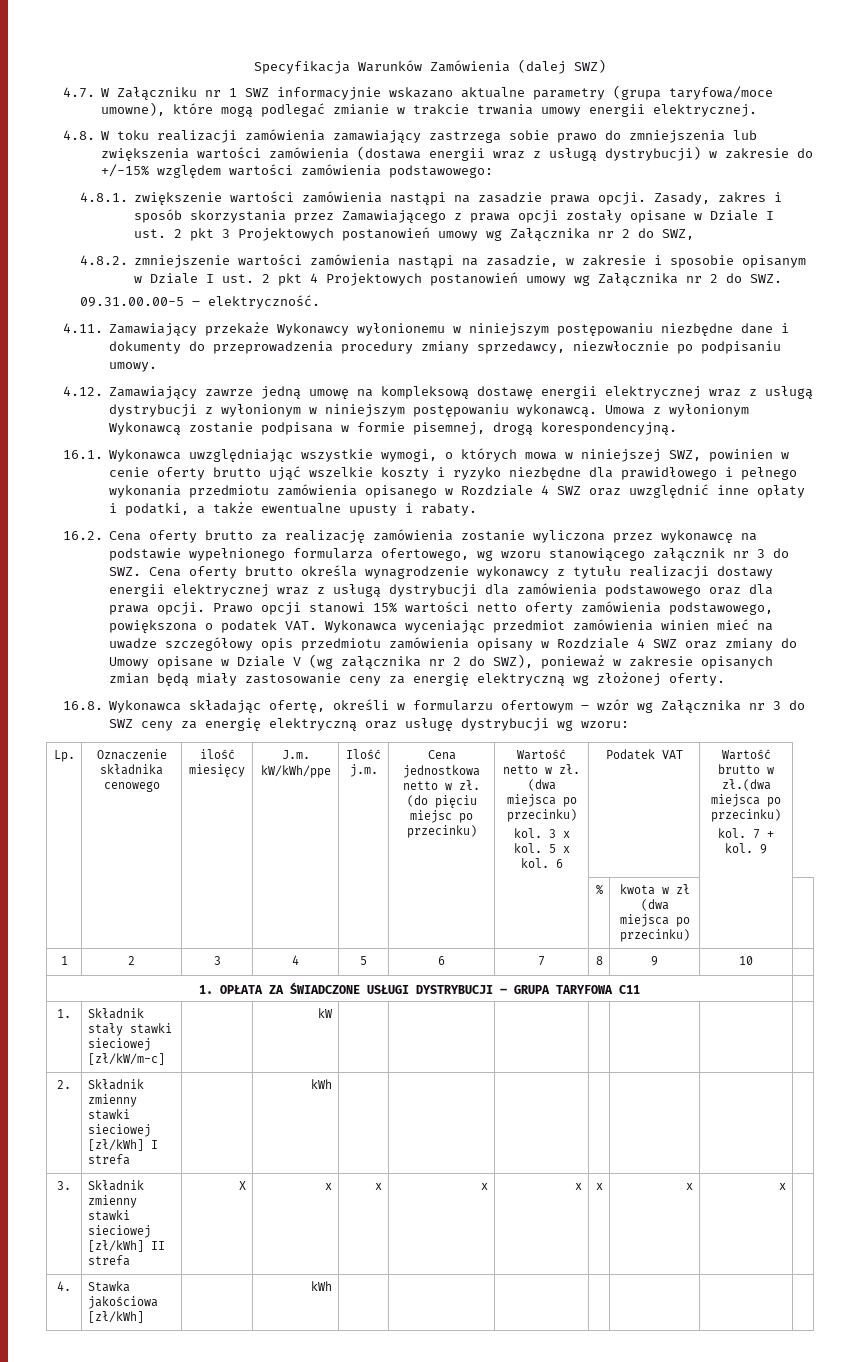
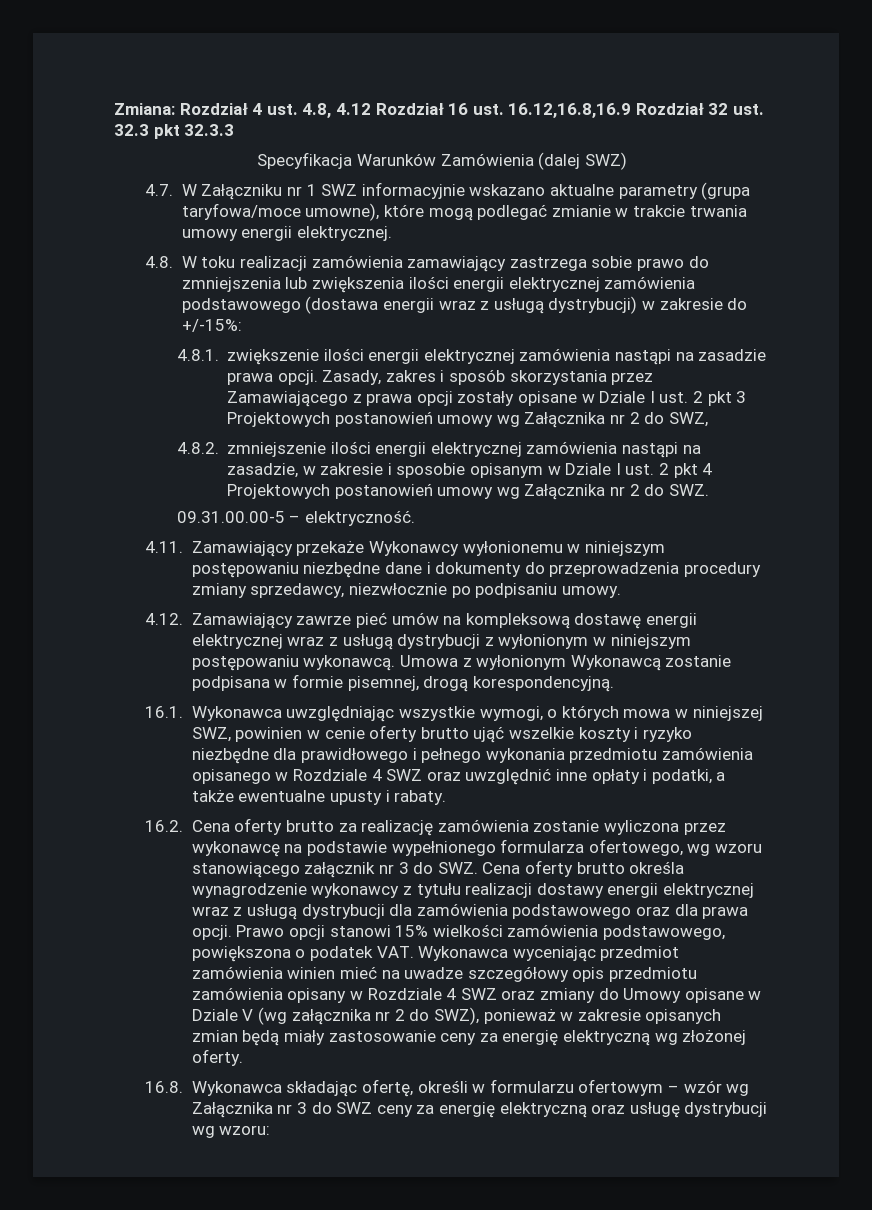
+ Zmiana: Rozdział 4 ust. 4.8, 4.12 Rozdział 16 ust. 16.12,16.8,16.9 Rozdział 32 ust. 32.3 pkt 32.3.3
- 4.8. W toku realizacji zamówienia zamawiający zastrzega sobie prawo do zmniejszenia lub zwiększenia wartości zamówienia (dostawa energii wraz z usługą dystrybucji) w zakresie do +/-15% względem wartości zamówienia podstawowego:
+ 4.8. W toku realizacji zamówienia zamawiający zastrzega sobie prawo do zmniejszenia lub zwiększenia ilości energii elektrycznej zamówienia podstawowego (dostawa energii wraz z usługą dystrybucji) w zakresie do +/-15%:
- 4.8.1. zwiększenie wartości zamówienia nastąpi na zasadzie prawa opcji.
+ 4.8.1. zwiększenie ilości energii elektrycznej zamówienia nastąpi na zasadzie prawa opcji.
- 4.8.2. zmniejszenie wartości zamówienia nastąpi na zasadzie, w zakresie i sposobie opisanym w Dziale I ust. 2 pkt 4 Projektowych postanowień umowy wg Załącznika nr 2 do SWZ.
+ 4.8.2. zmniejszenie ilości energii elektrycznej zamówienia nastąpi na zasadzie, w zakresie i sposobie opisanym w Dziale I ust. 2 pkt 4 Projektowych postanowień umowy wg Załącznika nr 2 do SWZ.
- 4.12. Zamawiający zawrze jedną umowę na kompleksową dostawę energii elektrycznej wraz z usługą dystrybucji z wyłonionym w niniejszym postępowaniu wykonawcą.
+ 4.12. Zamawiający zawrze pieć umów na kompleksową dostawę energii elektrycznej wraz z usługą dystrybucji z wyłonionym w niniejszym postępowaniu wykonawcą.
- Prawo opcji stanowi 15% wartości netto oferty zamówienia podstawowego, powiększona o podatek VAT. Wykonawca wyceniając przedmiot zamówienia winien mieć na uwadze szczegółowy opis przedmiotu zamówienia opisany w Rozdziale 4 SWZ oraz zmiany do Umowy opisane w Dziale V (wg załącznika nr 2 do SWZ), ponieważ w zakresie opisanych zmian będą miały zastosowanie ceny za energię elektryczną wg złożonej oferty.
+ Prawo opcji stanowi 15% wielkości zamówienia podstawowego, powiększona o podatek VAT. Wykonawca wyceniając przedmiot zamówienia winien mieć na uwadze szczegółowy opis przedmiotu zamówienia opisany w Rozdziale 4 SWZ oraz zmiany do Umowy opisane w Dziale V (wg załącznika nr 2 do SWZ), ponieważ w zakresie opisanych zmian będą miały zastosowanie ceny za energię elektryczną wg złożonej oferty.
- Lp. | Oznaczenie składnika cenowego | ilość miesięcy | J.m. kW/kWh/ppe | Ilość j.m. | Cena jednostkowa netto w zł. (do pięciu miejsc po przecinku) | Wartość netto w zł. (dwa miejsca po przecinku)
- kol. 3 x kol. 5 x kol. 6 | Podatek VAT | Wartość brutto w zł.(dwa miejsca po przecinku)
- kol. 7 + kol. 9
- | | | | | | | % | kwota w zł (dwa miejsca po przecinku) | |
- 1 | 2 | 3 | 4 | 5 | 6 | 7 | 8 | 9 | 10 |
- 1. OPŁATA ZA ŚWIADCZONE USŁUGI DYSTRYBUCJI – GRUPA TARYFOWA C11 |
- 1. | Składnik stały stawki sieciowej [zł/kW/m-c] | | kW | | | | | | |
- 2. | Składnik zmienny stawki sieciowej [zł/kWh] I strefa | | kWh | | | | | | |
- 3. | Składnik zmienny stawki sieciowej [zł/kWh] II strefa | X | x | x | x | x | x | x | x |
- 4. | Stawka jakościowa [zł/kWh] | | kWh | | | | | | |

